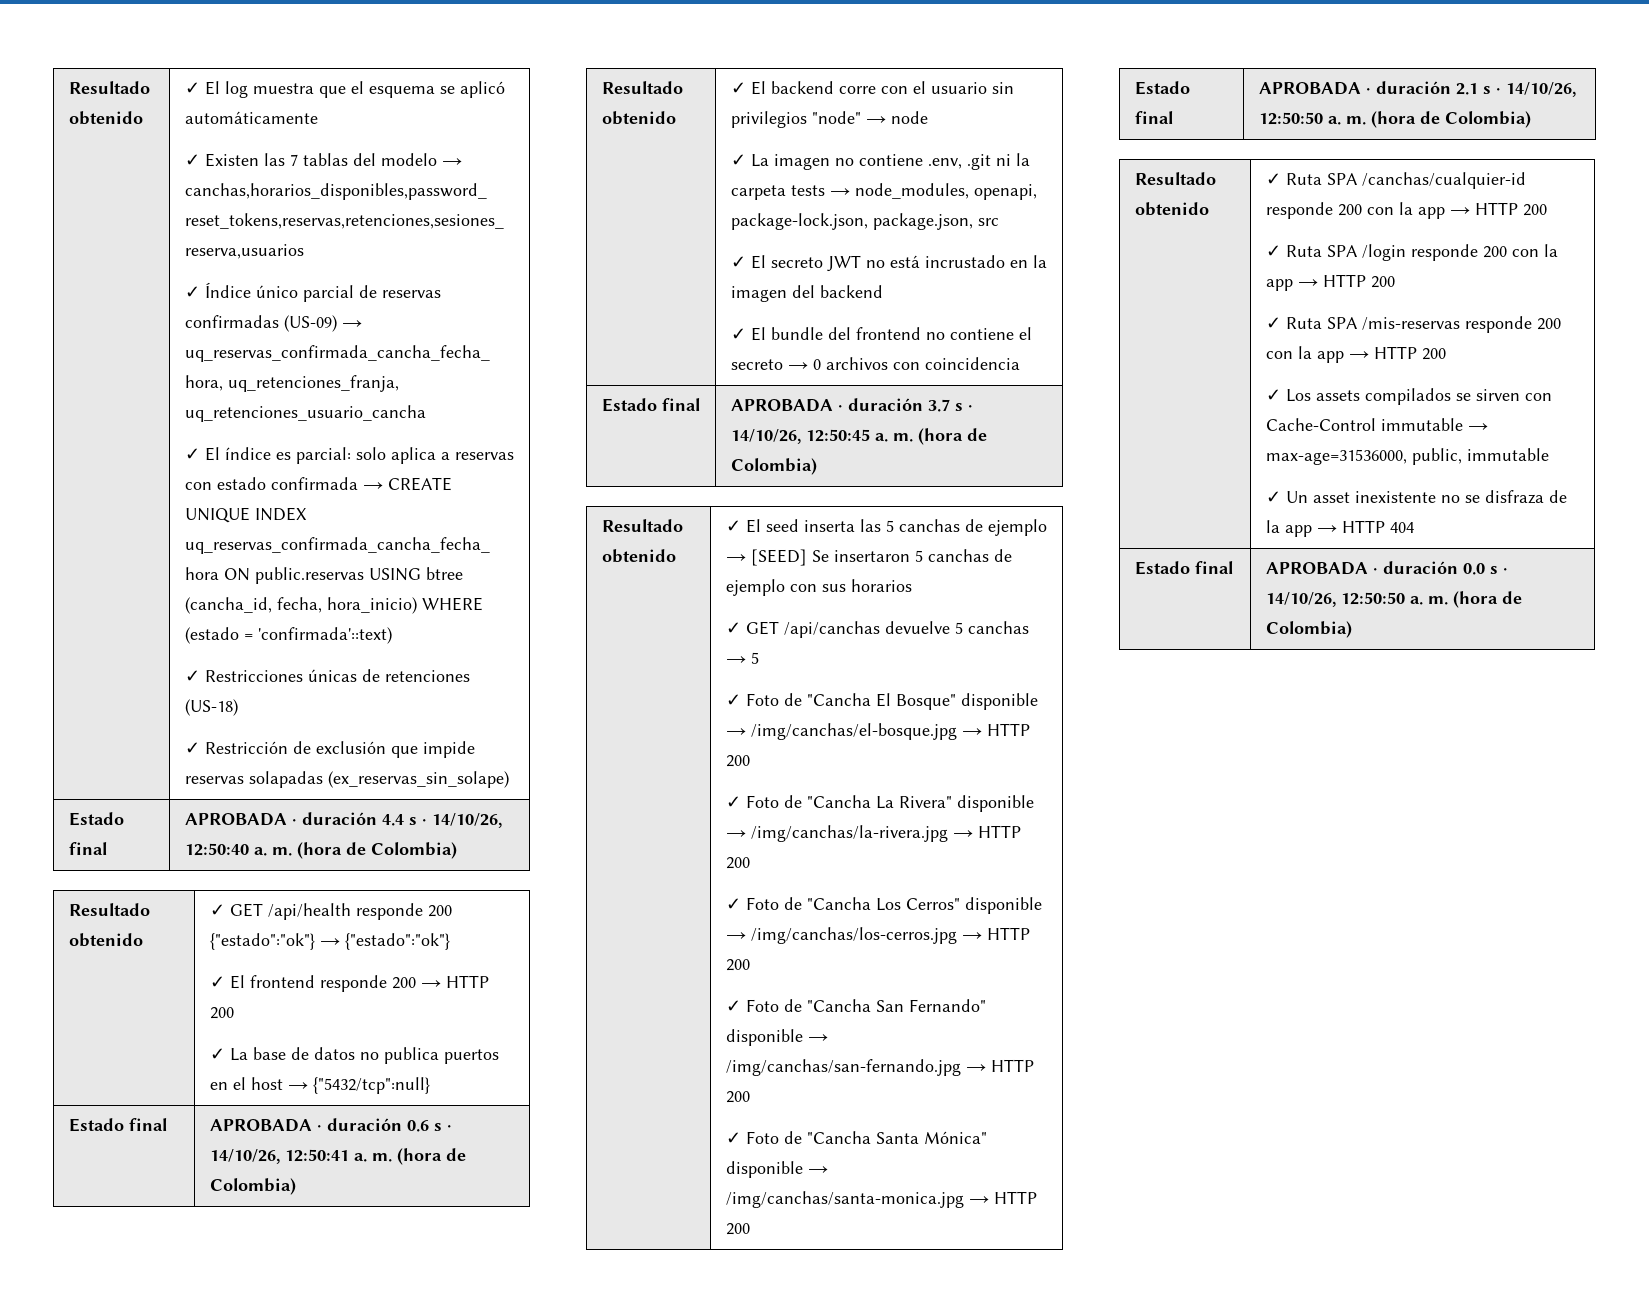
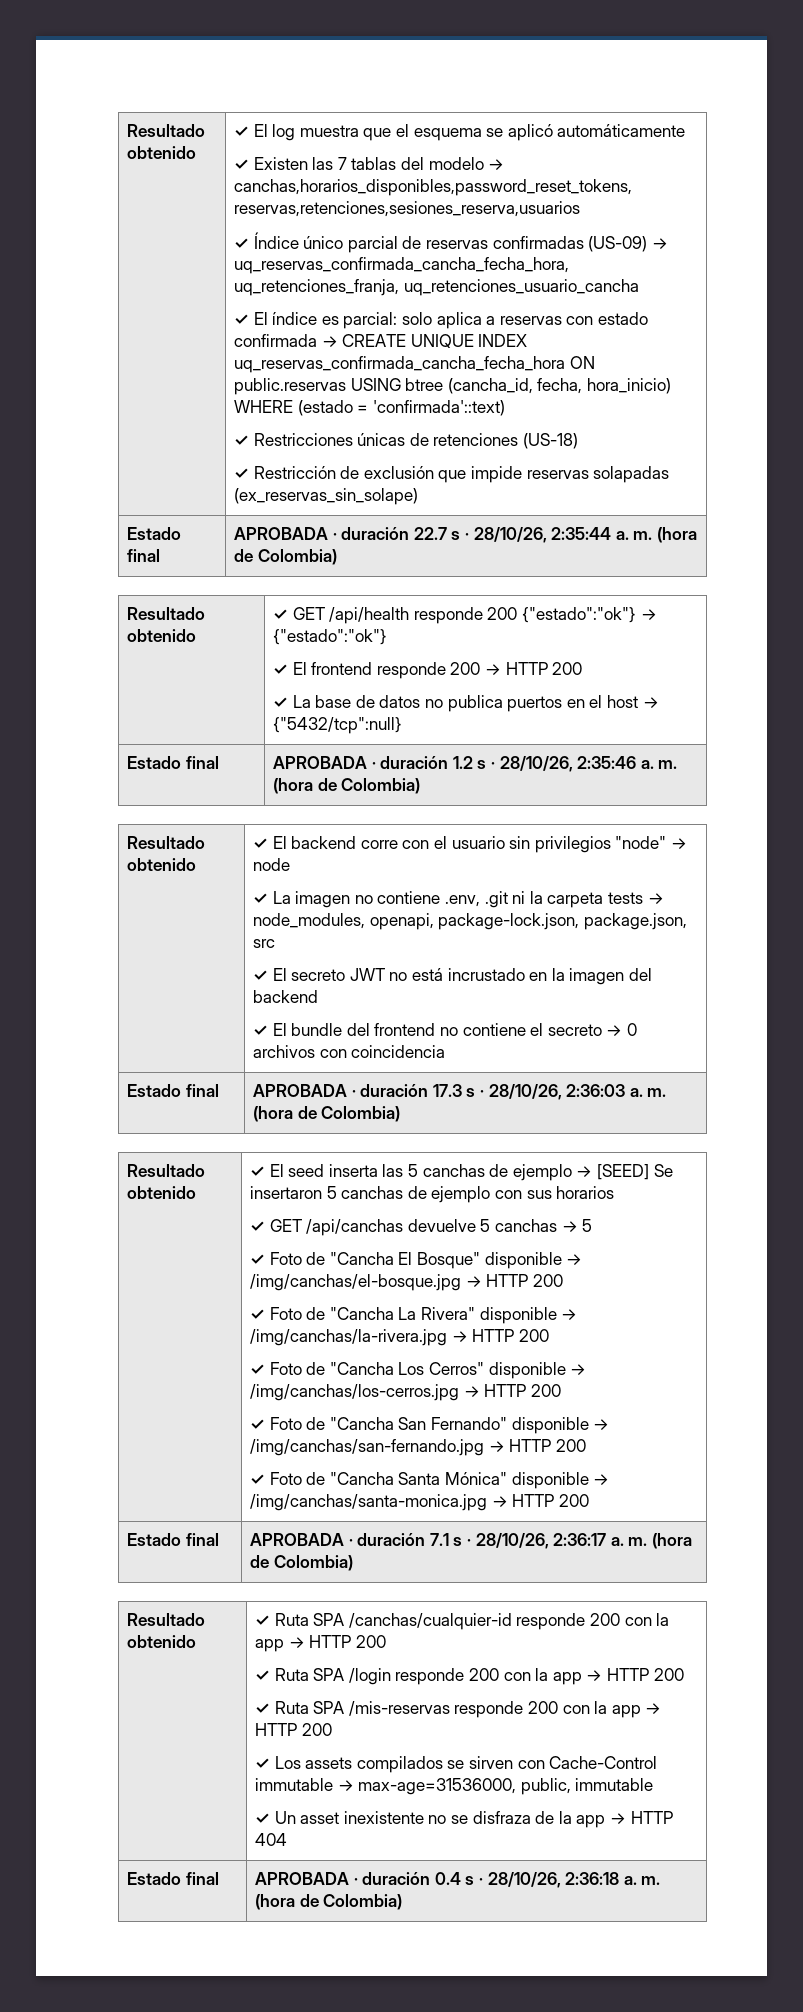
- Estado final | APROBADA · duración 4.4 s · 14/10/26, 12:50:40 a. m. (hora de Colombia)
+ Estado final | APROBADA · duración 22.7 s · 28/10/26, 2:35:44 a. m. (hora de Colombia)
- Estado final | APROBADA · duración 0.6 s · 14/10/26, 12:50:41 a. m. (hora de Colombia)
+ Estado final | APROBADA · duración 1.2 s · 28/10/26, 2:35:46 a. m. (hora de Colombia)
- Estado final | APROBADA · duración 3.7 s · 14/10/26, 12:50:45 a. m. (hora de Colombia)
+ Estado final | APROBADA · duración 17.3 s · 28/10/26, 2:36:03 a. m. (hora de Colombia)
- Estado final | APROBADA · duración 2.1 s · 14/10/26, 12:50:50 a. m. (hora de Colombia)
+ Estado final | APROBADA · duración 7.1 s · 28/10/26, 2:36:17 a. m. (hora de Colombia)
- Estado final | APROBADA · duración 0.0 s · 14/10/26, 12:50:50 a. m. (hora de Colombia)
+ Estado final | APROBADA · duración 0.4 s · 28/10/26, 2:36:18 a. m. (hora de Colombia)

